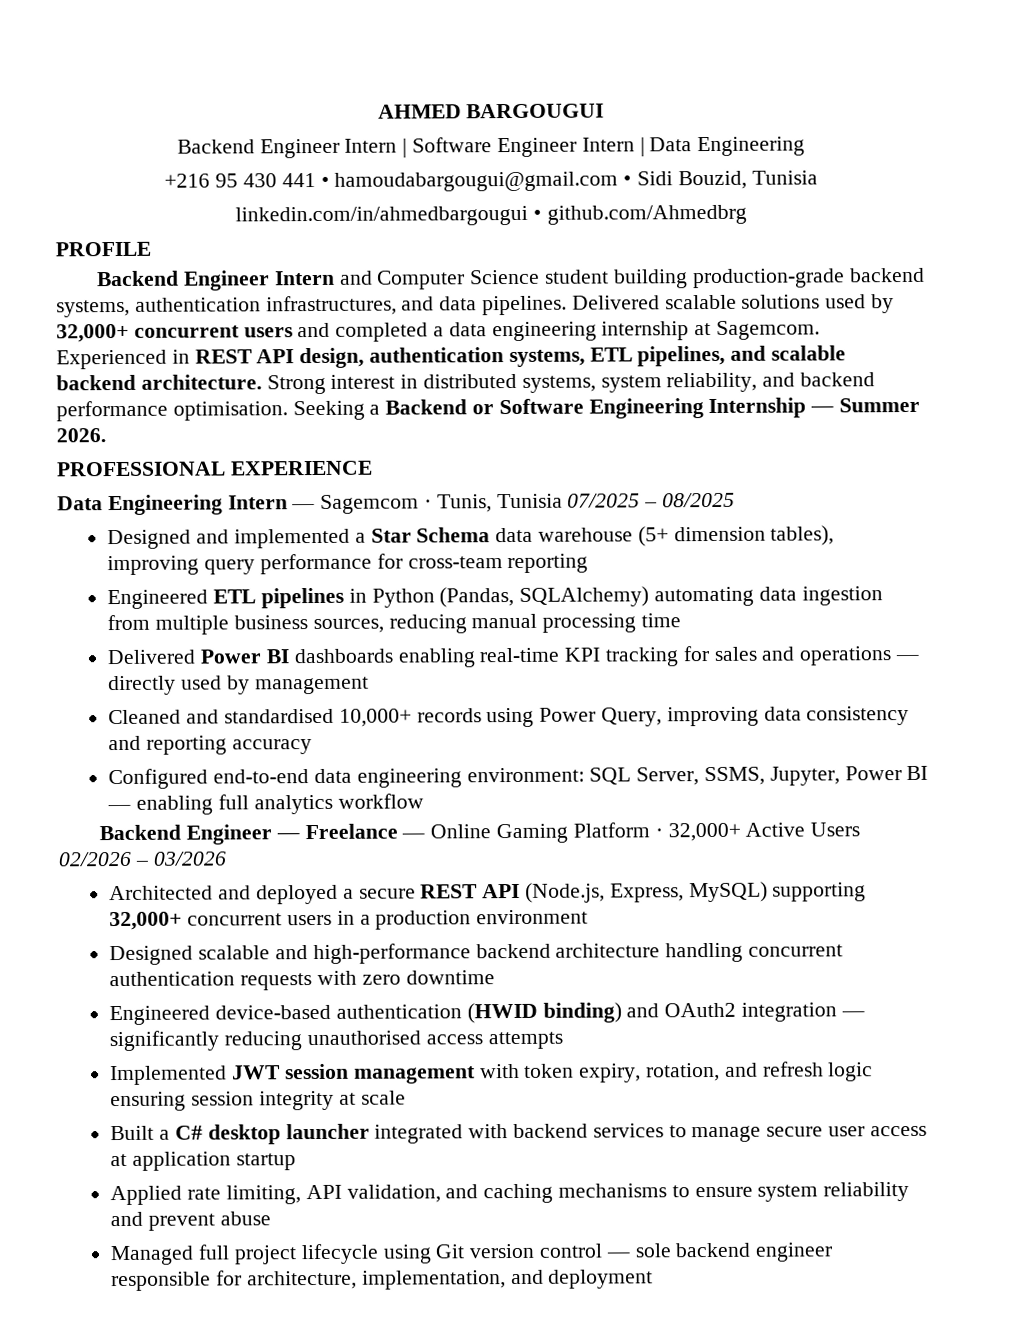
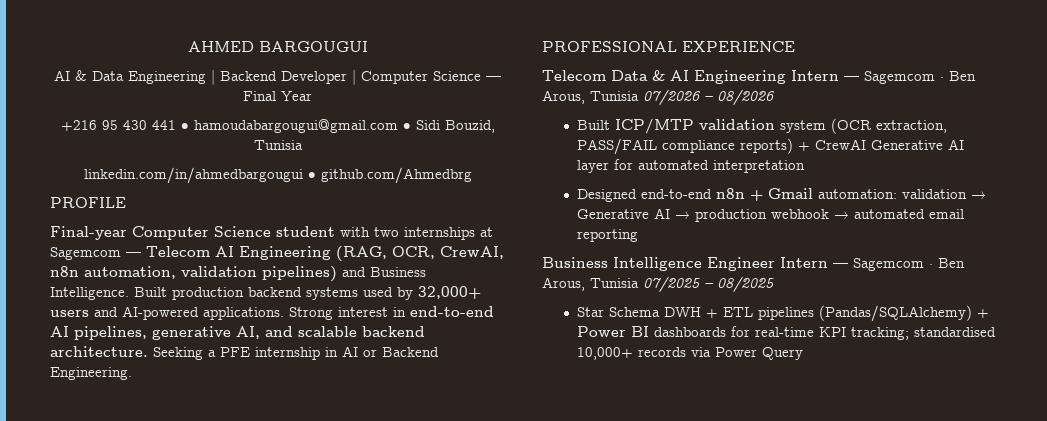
- Backend Engineer Intern | Software Engineer Intern | Data Engineering
+ AI & Data Engineering | Backend Developer | Computer Science — Final Year
- Backend Engineer Intern and Computer Science student building production-grade backend systems, authentication infrastructures, and data pipelines. Delivered scalable solutions used by 32,000+ concurrent users and completed a data engineering internship at Sagemcom. Experienced in REST API design, authentication systems, ETL pipelines, and scalable backend architecture. Strong interest in distributed systems, system reliability, and backend performance optimisation. Seeking a Backend or Software Engineering Internship — Summer 2026.
+ Final-year Computer Science student with two internships at Sagemcom — Telecom AI Engineering (RAG, OCR, CrewAI, n8n automation, validation pipelines) and Business Intelligence. Built production backend systems used by 32,000+ users and AI-powered applications. Strong interest in end-to-end AI pipelines, generative AI, and scalable backend architecture. Seeking a PFE internship in AI or Backend Engineering.
  PROFESSIONAL EXPERIENCE
- Data Engineering Intern — Sagemcom · Tunis, Tunisia 07/2025 – 08/2025
- Designed and implemented a Star Schema data warehouse (5+ dimension tables), improving query performance for cross-team reporting
- Engineered ETL pipelines in Python (Pandas, SQLAlchemy) automating data ingestion from multiple business sources, reducing manual processing time
- Delivered Power BI dashboards enabling real-time KPI tracking for sales and operations — directly used by management
- Cleaned and standardised 10,000+ records using Power Query, improving data consistency and reporting accuracy
- Configured end-to-end data engineering environment: SQL Server, SSMS, Jupyter, Power BI — enabling full analytics workflow
- Backend Engineer — Freelance — Online Gaming Platform · 32,000+ Active Users 02/2026 – 03/2026
- Architected and deployed a secure REST API (Node.js, Express, MySQL) supporting 32,000+ concurrent users in a production environment
- Designed scalable and high-performance backend architecture handling concurrent authentication requests with zero downtime
- Engineered device-based authentication (HWID binding) and OAuth2 integration — significantly reducing unauthorised access attempts
- Implemented JWT session management with token expiry, rotation, and refresh logic ensuring session integrity at scale
- Built a C# desktop launcher integrated with backend services to manage secure user access at application startup
- Applied rate limiting, API validation, and caching mechanisms to ensure system reliability and prevent abuse
- Managed full project lifecycle using Git version control — sole backend engineer responsible for architecture, implementation, and deployment
+ Telecom Data & AI Engineering Intern — Sagemcom · Ben Arous, Tunisia 07/2026 – 08/2026
+ Built ICP/MTP validation system (OCR extraction, PASS/FAIL compliance reports) + CrewAI Generative AI layer for automated interpretation
+ Designed end-to-end n8n + Gmail automation: validation → Generative AI → production webhook → automated email reporting
+ Business Intelligence Engineer Intern — Sagemcom · Ben Arous, Tunisia 07/2025 – 08/2025
+ Star Schema DWH + ETL pipelines (Pandas/SQLAlchemy) + Power BI dashboards for real-time KPI tracking; standardised 10,000+ records via Power Query

